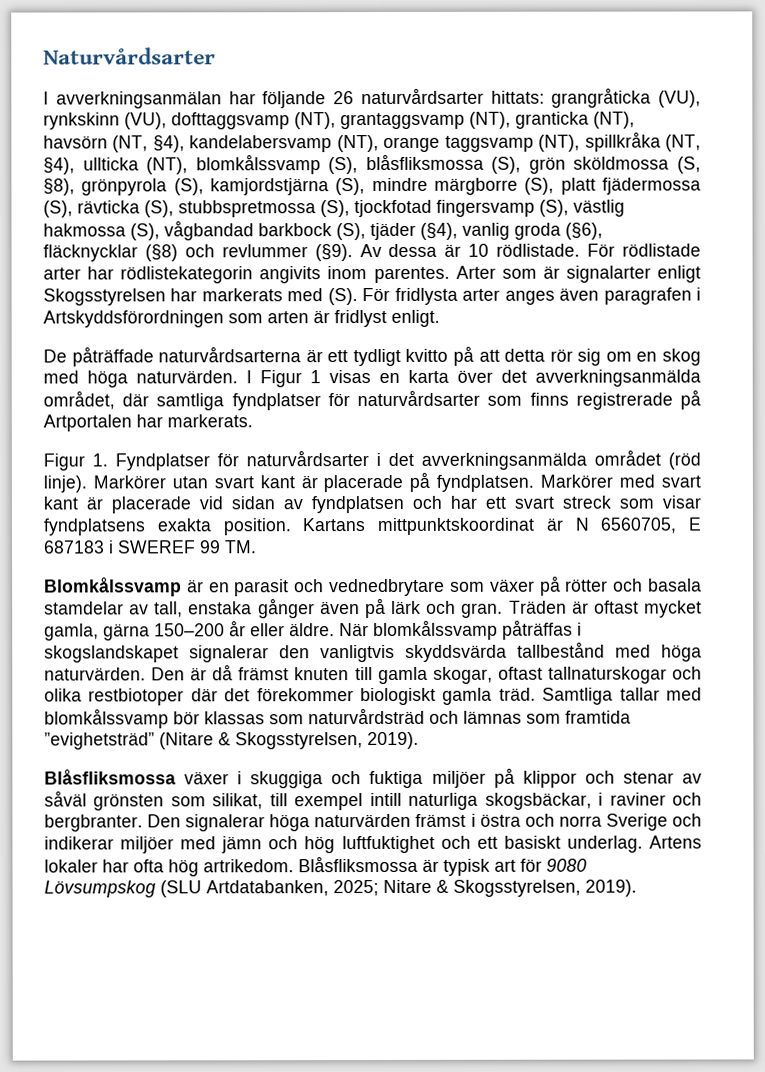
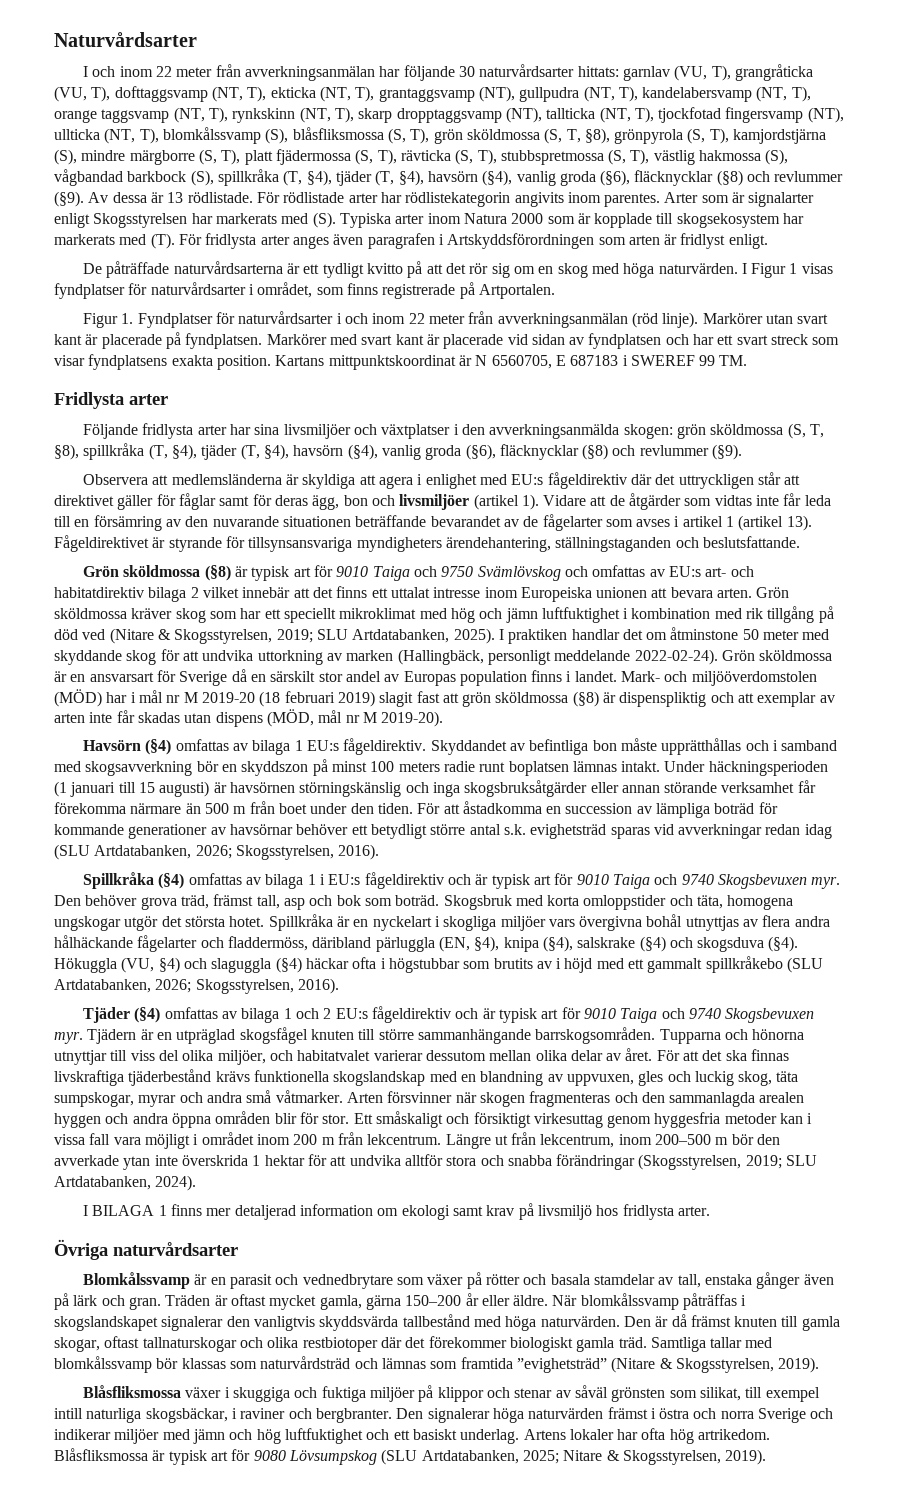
- I avverkningsanmälan har följande 26 naturvårdsarter hittats: grangråticka (VU), rynkskinn (VU), dofttaggsvamp (NT), grantaggsvamp (NT), granticka (NT), havsörn (NT, §4), kandelabersvamp (NT), orange taggsvamp (NT), spillkråka (NT, §4), ullticka (NT), blomkålssvamp (S), blåsfliksmossa (S), grön sköldmossa (S, §8), grönpyrola (S), kamjordstjärna (S), mindre märgborre (S), platt fjädermossa (S), rävticka (S), stubbspretmossa (S), tjockfotad fingersvamp (S), västlig hakmossa (S), vågbandad barkbock (S), tjäder (§4), vanlig groda (§6), fläcknycklar (§8) och revlummer (§9).
+ I och inom 22 meter från avverkningsanmälan har följande 30 naturvårdsarter hittats: garnlav (VU, T), grangråticka (VU, T), dofttaggsvamp (NT, T), ekticka (NT, T), grantaggsvamp (NT), gullpudra (NT, T), kandelabersvamp (NT, T), orange taggsvamp (NT, T), rynkskinn (NT, T), skarp dropptaggsvamp (NT), tallticka (NT, T), tjockfotad fingersvamp (NT), ullticka (NT, T), blomkålssvamp (S), blåsfliksmossa (S, T), grön sköldmossa (S, T, §8), grönpyrola (S, T), kamjordstjärna (S), mindre märgborre (S, T), platt fjädermossa (S, T), rävticka (S, T), stubbspretmossa (S, T), västlig hakmossa (S), vågbandad barkbock (S), spillkråka (T, §4), tjäder (T, §4), havsörn (§4), vanlig groda (§6), fläcknycklar (§8) och revlummer (§9).
- Av dessa är 10 rödlistade.
+ Av dessa är 13 rödlistade.
- Arter som är signalarter enligt Skogsstyrelsen har markerats med (S). För fridlysta arter anges även paragrafen i Artskyddsförordningen som arten är fridlyst enligt.
+ Arter som är signalarter enligt Skogsstyrelsen har markerats med (S). Typiska arter inom Natura 2000 som är kopplade till skogsekosystem har markerats med (T). För fridlysta arter anges även paragrafen i Artskyddsförordningen som arten är fridlyst enligt.
- De påträffade naturvårdsarterna är ett tydligt kvitto på att detta rör sig om en skog med höga naturvärden.
+ De påträffade naturvårdsarterna är ett tydligt kvitto på att det rör sig om en skog med höga naturvärden.
- I Figur 1 visas en karta över det avverkningsanmälda området, där samtliga fyndplatser för naturvårdsarter som finns registrerade på Artportalen har markerats.
+ I Figur 1 visas fyndplatser för naturvårdsarter i området, som finns registrerade på Artportalen.
- Figur 1. Fyndplatser för naturvårdsarter i det avverkningsanmälda området (röd linje).
+ Figur 1. Fyndplatser för naturvårdsarter i och inom 22 meter från avverkningsanmälan (röd linje).
+ Fridlysta arter
+ Följande fridlysta arter har sina livsmiljöer och växtplatser i den avverkningsanmälda skogen: grön sköldmossa (S, T, §8), spillkråka (T, §4), tjäder (T, §4), havsörn (§4), vanlig groda (§6), fläcknycklar (§8) och revlummer (§9).
+ Observera att medlemsländerna är skyldiga att agera i enlighet med EU:s fågeldirektiv där det uttryckligen står att direktivet gäller för fåglar samt för deras ägg, bon och livsmiljöer (artikel 1). Vidare att de åtgärder som vidtas inte får leda till en försämring av den nuvarande situationen beträffande bevarandet av de fågelarter som avses i artikel 1 (artikel 13). Fågeldirektivet är styrande för tillsynsansvariga myndigheters ärendehantering, ställningstaganden och beslutsfattande.
+ Grön sköldmossa (§8) är typisk art för 9010 Taiga och 9750 Svämlövskog och omfattas av EU:s art- och habitatdirektiv bilaga 2 vilket innebär att det finns ett uttalat intresse inom Europeiska unionen att bevara arten. Grön sköldmossa kräver skog som har ett speciellt mikroklimat med hög och jämn luftfuktighet i kombination med rik tillgång på död ved (Nitare & Skogsstyrelsen, 2019; SLU Artdatabanken, 2025). I praktiken handlar det om åtminstone 50 meter med skyddande skog för att undvika uttorkning av marken (Hallingbäck, personligt meddelande 2022-02-24). Grön sköldmossa är en ansvarsart för Sverige då en särskilt stor andel av Europas population finns i landet. Mark- och miljööverdomstolen (MÖD) har i mål nr M 2019-20 (18 februari 2019) slagit fast att grön sköldmossa (§8) är dispenspliktig och att exemplar av arten inte får skadas utan dispens (MÖD, mål nr M 2019-20).
+ Havsörn (§4) omfattas av bilaga 1 EU:s fågeldirektiv. Skyddandet av befintliga bon måste upprätthållas och i samband med skogsavverkning bör en skyddszon på minst 100 meters radie runt boplatsen lämnas intakt. Under häckningsperioden (1 januari till 15 augusti) är havsörnen störningskänslig och inga skogsbruksåtgärder eller annan störande verksamhet får förekomma närmare än 500 m från boet under den tiden. För att åstadkomma en succession av lämpliga boträd för kommande generationer av havsörnar behöver ett betydligt större antal s.k. evighetsträd sparas vid avverkningar redan idag (SLU Artdatabanken, 2026; Skogsstyrelsen, 2016).
+ Spillkråka (§4) omfattas av bilaga 1 i EU:s fågeldirektiv och är typisk art för 9010 Taiga och 9740 Skogsbevuxen myr. Den behöver grova träd, främst tall, asp och bok som boträd. Skogsbruk med korta omloppstider och täta, homogena ungskogar utgör det största hotet. Spillkråka är en nyckelart i skogliga miljöer vars övergivna bohål utnyttjas av flera andra hålhäckande fågelarter och fladdermöss, däribland pärluggla (EN, §4), knipa (§4), salskrake (§4) och skogsduva (§4). Hökuggla (VU, §4) och slaguggla (§4) häckar ofta i högstubbar som brutits av i höjd med ett gammalt spillkråkebo (SLU Artdatabanken, 2026; Skogsstyrelsen, 2016).
+ Tjäder (§4) omfattas av bilaga 1 och 2 EU:s fågeldirektiv och är typisk art för 9010 Taiga och 9740 Skogsbevuxen myr. Tjädern är en utpräglad skogsfågel knuten till större sammanhängande barrskogsområden. Tupparna och hönorna utnyttjar till viss del olika miljöer, och habitatvalet varierar dessutom mellan olika delar av året. För att det ska finnas livskraftiga tjäderbestånd krävs funktionella skogslandskap med en blandning av uppvuxen, gles och luckig skog, täta sumpskogar, myrar och andra små våtmarker. Arten försvinner när skogen fragmenteras och den sammanlagda arealen hyggen och andra öppna områden blir för stor. Ett småskaligt och försiktigt virkesuttag genom hyggesfria metoder kan i vissa fall vara möjligt i området inom 200 m från lekcentrum. Längre ut från lekcentrum, inom 200–500 m bör den avverkade ytan inte överskrida 1 hektar för att undvika alltför stora och snabba förändringar (Skogsstyrelsen, 2019; SLU Artdatabanken, 2024).
+ I BILAGA 1 finns mer detaljerad information om ekologi samt krav på livsmiljö hos fridlysta arter.
+ Övriga naturvårdsarter

